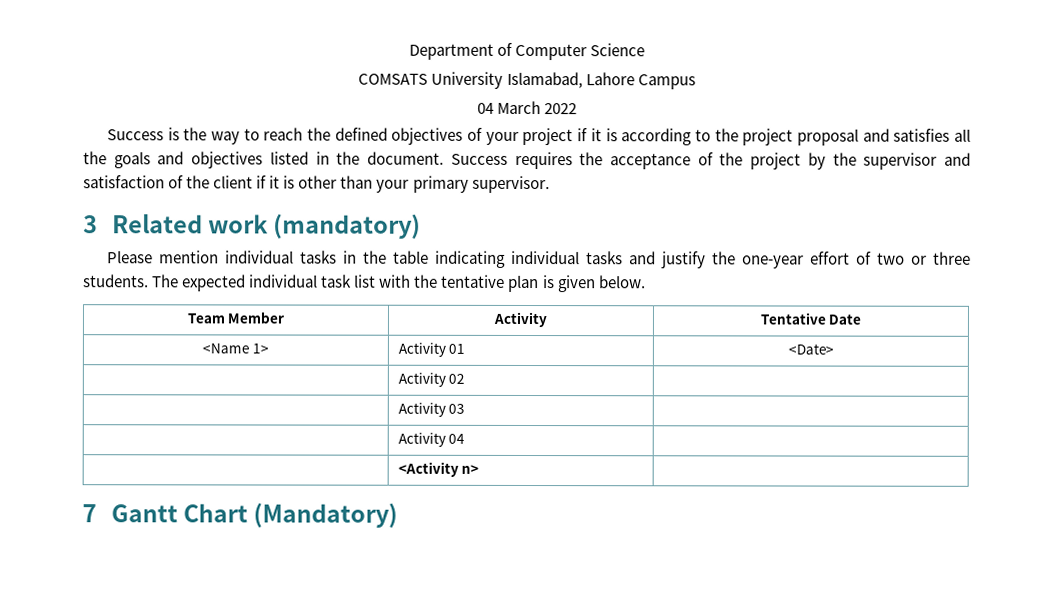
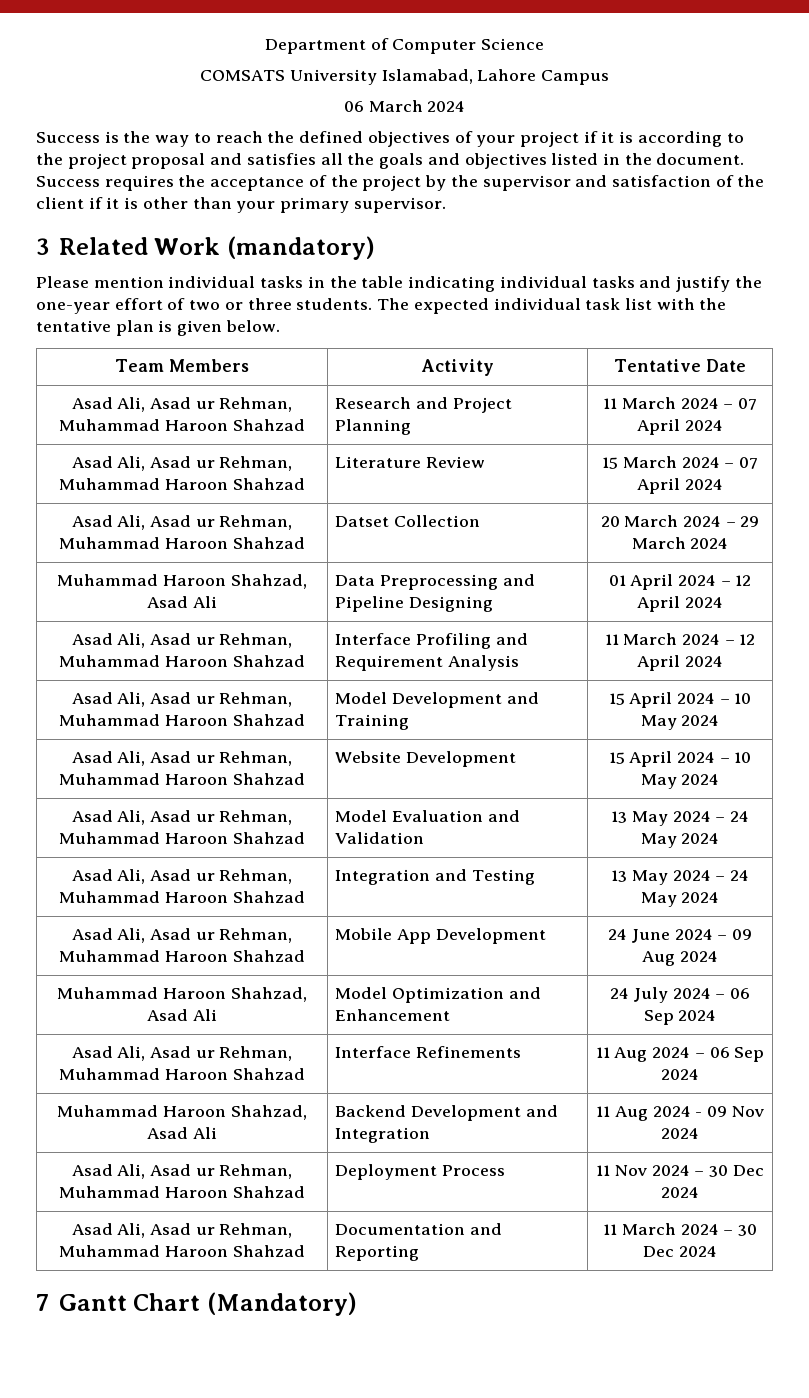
- 04 March 2022
+ 06 March 2024
- 3 Related work (mandatory)
+ 3 Related Work (mandatory)
- Team Member | Activity | Tentative Date
+ Team Members | Activity | Tentative Date
- <Name 1> | Activity 01 | <Date>
- | Activity 02 |
- | Activity 03 |
- | Activity 04 |
- | <Activity n> |
+ Asad Ali, Asad ur Rehman, Muhammad Haroon Shahzad | Research and Project Planning | 11 March 2024 – 07 April 2024
+ Asad Ali, Asad ur Rehman, Muhammad Haroon Shahzad | Literature Review | 15 March 2024 – 07 April 2024
+ Asad Ali, Asad ur Rehman, Muhammad Haroon Shahzad | Datset Collection | 20 March 2024 – 29 March 2024
+ Muhammad Haroon Shahzad, Asad Ali | Data Preprocessing and Pipeline Designing | 01 April 2024 – 12 April 2024
+ Asad Ali, Asad ur Rehman, Muhammad Haroon Shahzad | Interface Profiling and Requirement Analysis | 11 March 2024 – 12 April 2024
+ Asad Ali, Asad ur Rehman, Muhammad Haroon Shahzad | Model Development and Training | 15 April 2024 – 10 May 2024
+ Asad Ali, Asad ur Rehman, Muhammad Haroon Shahzad | Website Development | 15 April 2024 – 10 May 2024
+ Asad Ali, Asad ur Rehman, Muhammad Haroon Shahzad | Model Evaluation and Validation | 13 May 2024 – 24 May 2024
+ Asad Ali, Asad ur Rehman, Muhammad Haroon Shahzad | Integration and Testing | 13 May 2024 – 24 May 2024
+ Asad Ali, Asad ur Rehman, Muhammad Haroon Shahzad | Mobile App Development | 24 June 2024 – 09 Aug 2024
+ Muhammad Haroon Shahzad, Asad Ali | Model Optimization and Enhancement | 24 July 2024 – 06 Sep 2024
+ Asad Ali, Asad ur Rehman, Muhammad Haroon Shahzad | Interface Refinements | 11 Aug 2024 – 06 Sep 2024
+ Muhammad Haroon Shahzad, Asad Ali | Backend Development and Integration | 11 Aug 2024 - 09 Nov 2024
+ Asad Ali, Asad ur Rehman, Muhammad Haroon Shahzad | Deployment Process | 11 Nov 2024 – 30 Dec 2024
+ Asad Ali, Asad ur Rehman, Muhammad Haroon Shahzad | Documentation and Reporting | 11 March 2024 – 30 Dec 2024

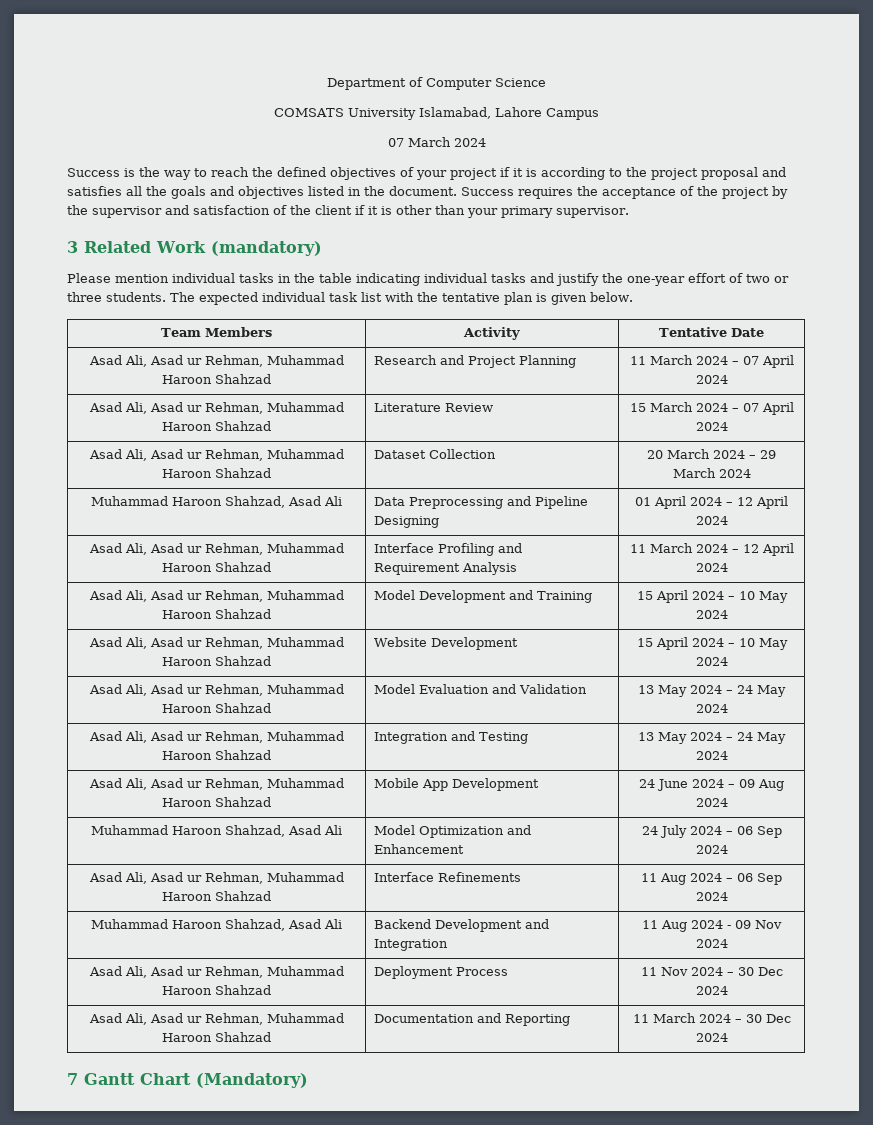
- 06 March 2024
+ 07 March 2024
- Asad Ali, Asad ur Rehman, Muhammad Haroon Shahzad | Datset Collection | 20 March 2024 – 29 March 2024
+ Asad Ali, Asad ur Rehman, Muhammad Haroon Shahzad | Dataset Collection | 20 March 2024 – 29 March 2024

